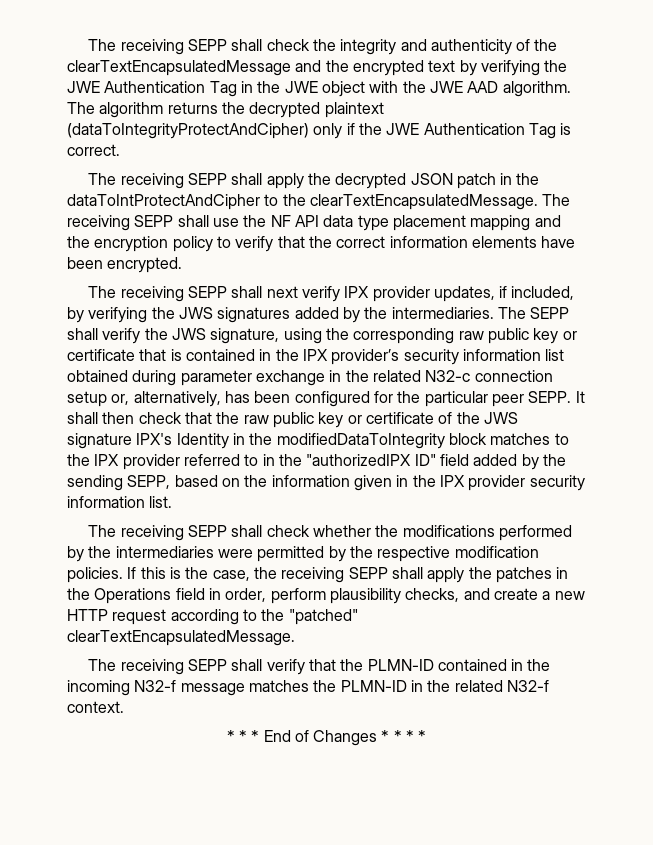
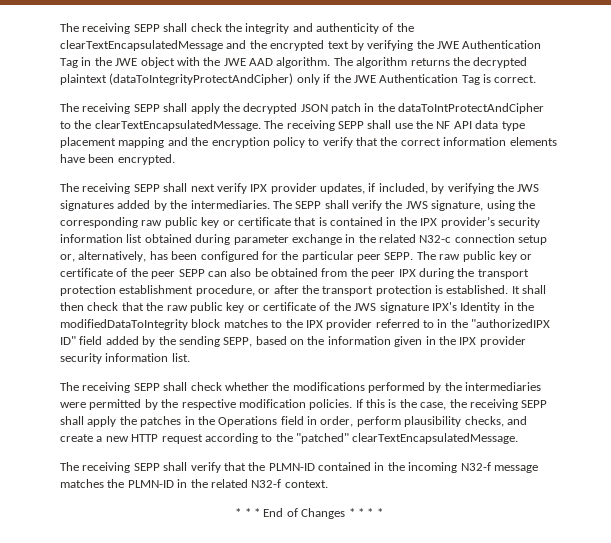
+ The raw public key or certificate of the peer SEPP can also be obtained from the peer IPX during the transport protection establishment procedure, or after the transport protection is established.

